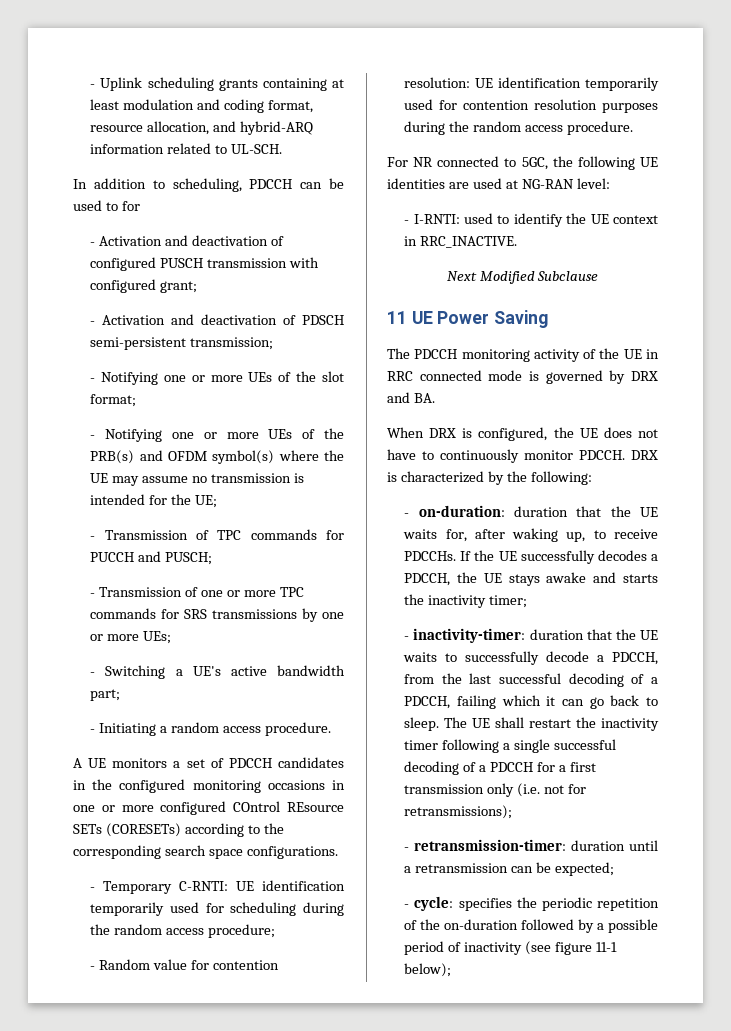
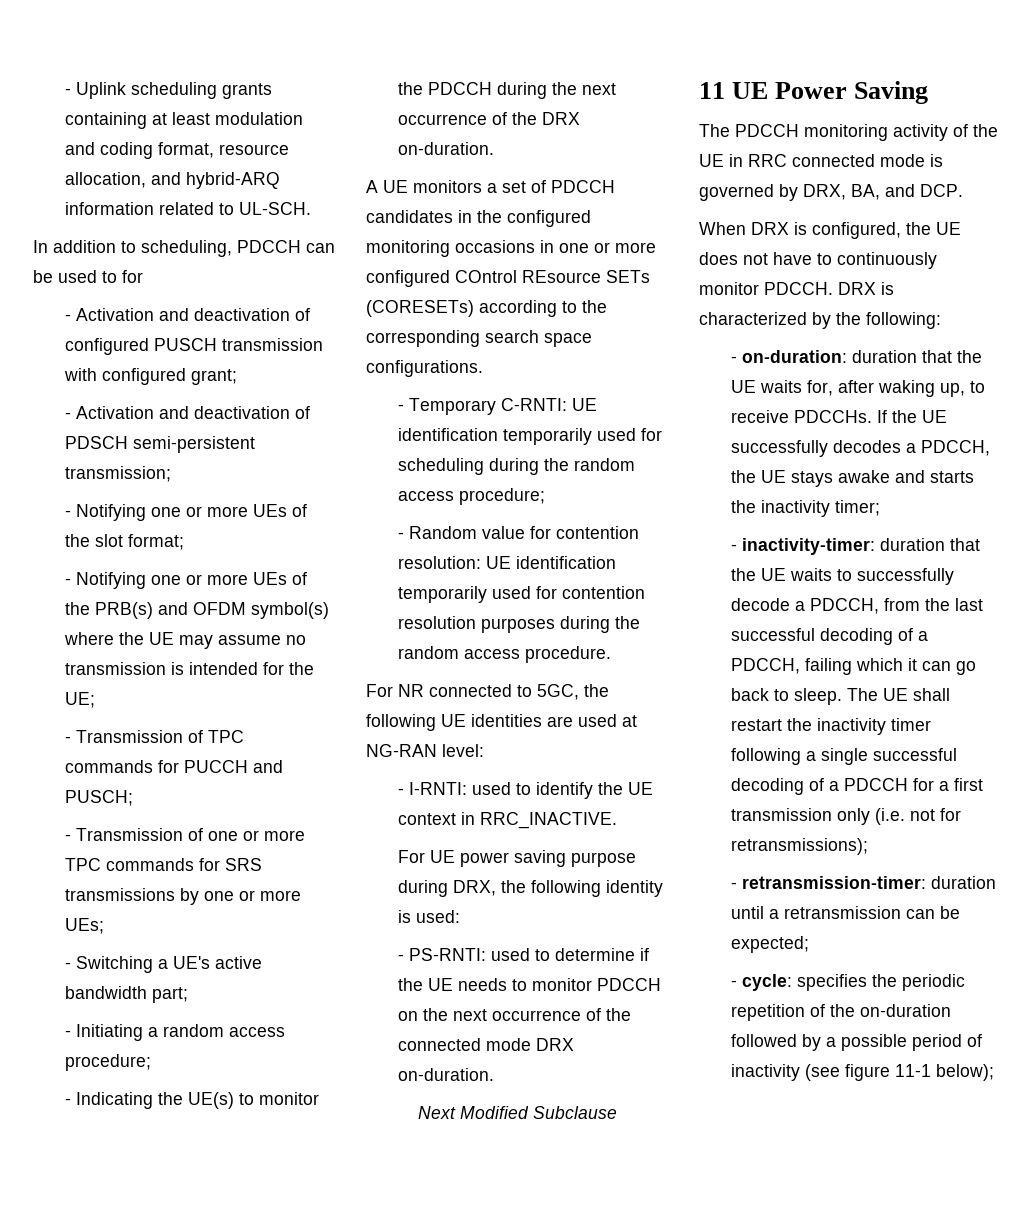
- - Initiating a random access procedure.
+ - Initiating a random access procedure;
+ - Indicating the UE(s) to monitor the PDCCH during the next occurrence of the DRX on-duration.
+ For UE power saving purpose during DRX, the following identity is used:
+ - PS-RNTI: used to determine if the UE needs to monitor PDCCH on the next occurrence of the connected mode DRX on-duration.
- The PDCCH monitoring activity of the UE in RRC connected mode is governed by DRX and BA.
+ The PDCCH monitoring activity of the UE in RRC connected mode is governed by DRX, BA, and DCP.

